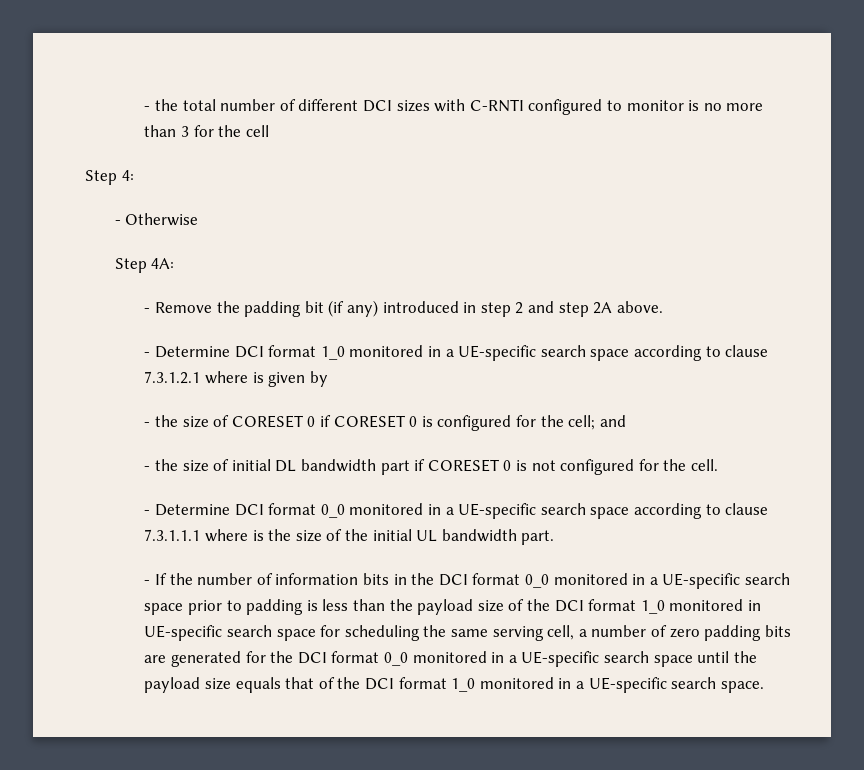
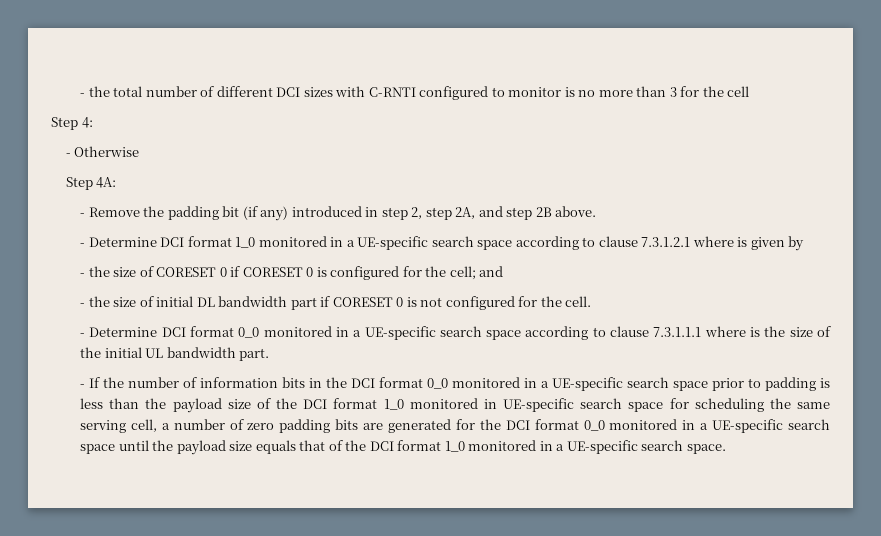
- - Remove the padding bit (if any) introduced in step 2 and step 2A above.
+ - Remove the padding bit (if any) introduced in step 2, step 2A, and step 2B above.

